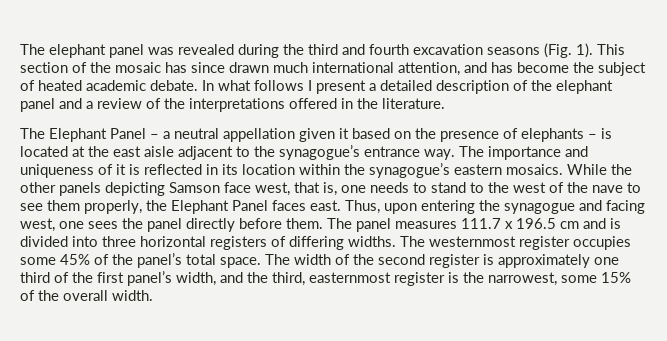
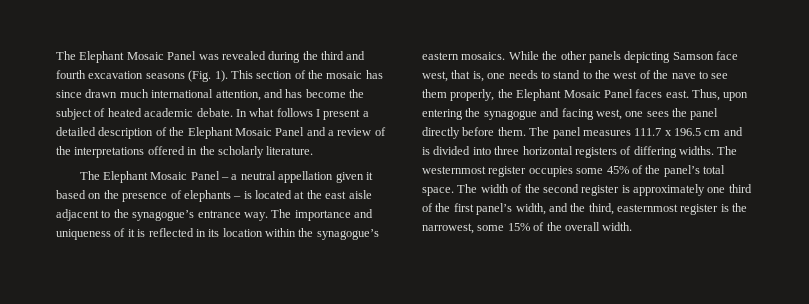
- The elephant panel was revealed during the third and fourth excavation seasons (Fig. 1).
+ The Elephant Mosaic Panel was revealed during the third and fourth excavation seasons (Fig. 1).
- In what follows I present a detailed description of the elephant panel and a review of the interpretations offered in the literature.
+ In what follows I present a detailed description of the Elephant Mosaic Panel and a review of the interpretations offered in the scholarly literature.
- The Elephant Panel – a neutral appellation given it based on the presence of elephants – is located at the east aisle adjacent to the synagogue’s entrance way.
+ The Elephant Mosaic Panel – a neutral appellation given it based on the presence of elephants – is located at the east aisle adjacent to the synagogue’s entrance way.
- While the other panels depicting Samson face west, that is, one needs to stand to the west of the nave to see them properly, the Elephant Panel faces east.
+ While the other panels depicting Samson face west, that is, one needs to stand to the west of the nave to see them properly, the Elephant Mosaic Panel faces east.

